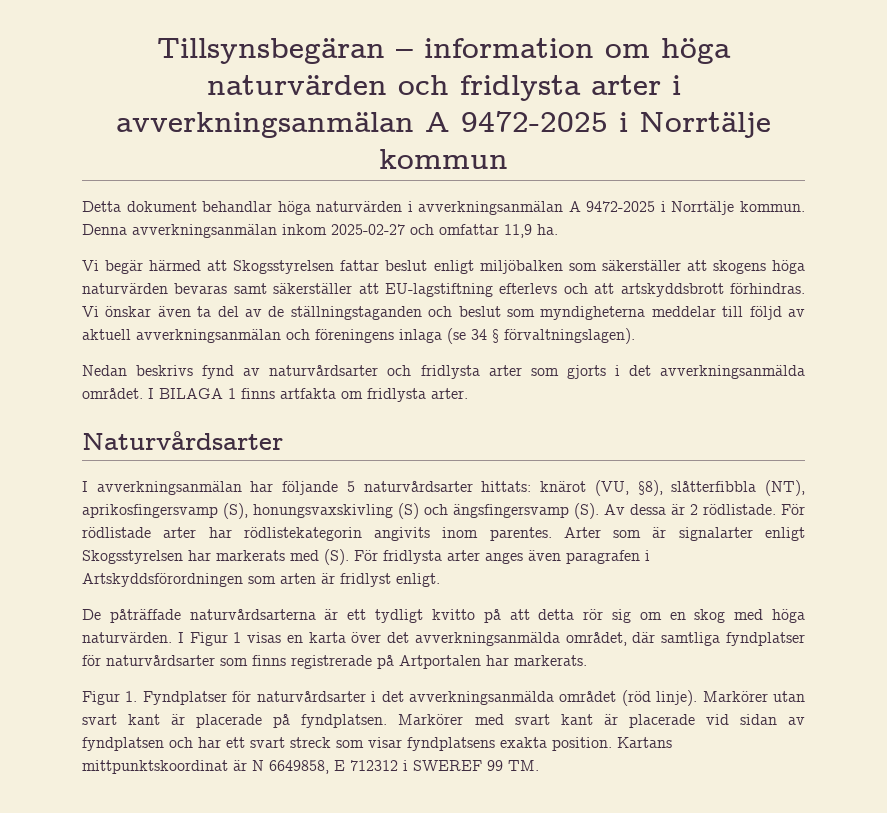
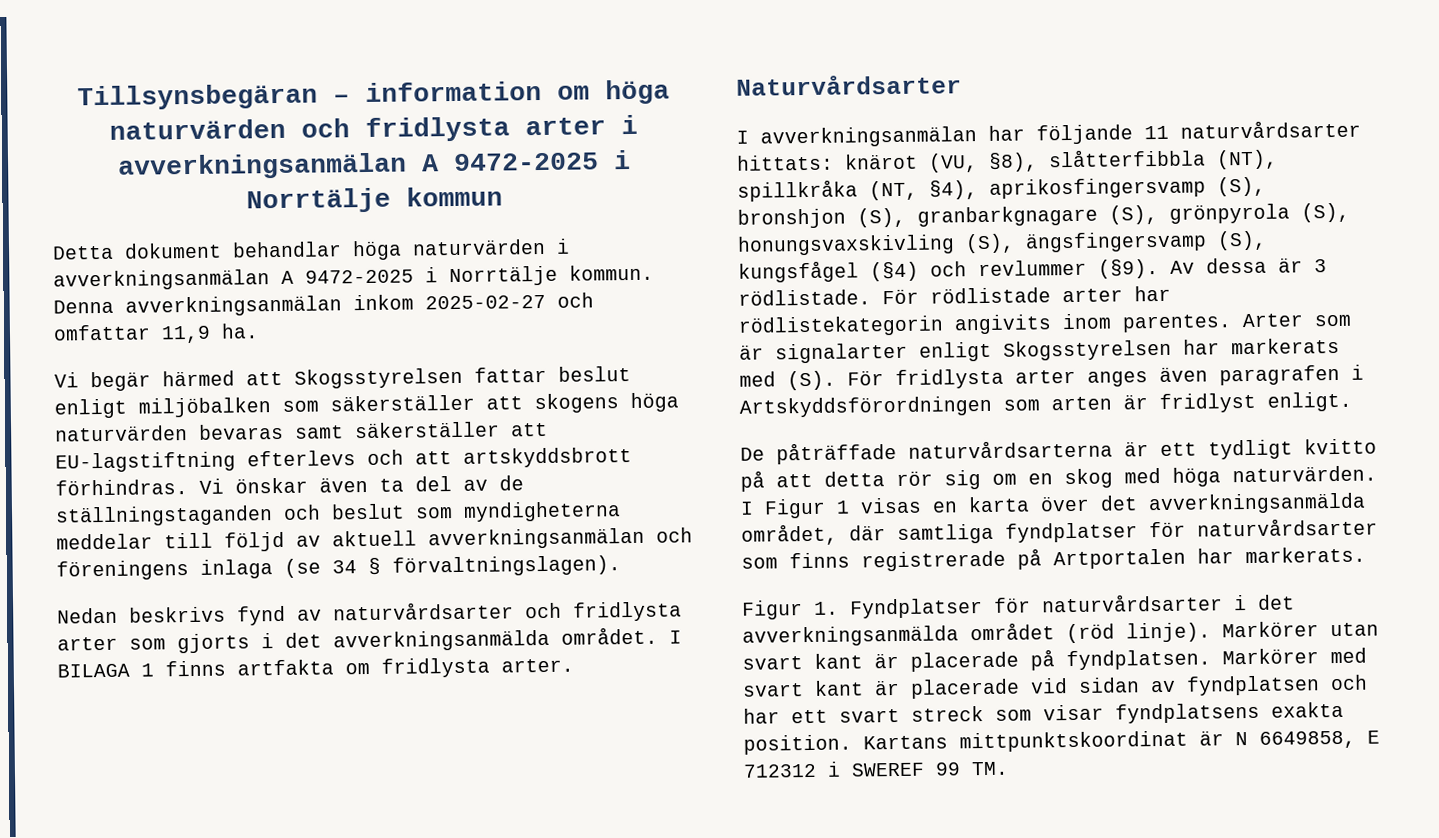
- I avverkningsanmälan har följande 5 naturvårdsarter hittats: knärot (VU, §8), slåtterfibbla (NT), aprikosfingersvamp (S), honungsvaxskivling (S) och ängsfingersvamp (S). Av dessa är 2 rödlistade.
+ I avverkningsanmälan har följande 11 naturvårdsarter hittats: knärot (VU, §8), slåtterfibbla (NT), spillkråka (NT, §4), aprikosfingersvamp (S), bronshjon (S), granbarkgnagare (S), grönpyrola (S), honungsvaxskivling (S), ängsfingersvamp (S), kungsfågel (§4) och revlummer (§9). Av dessa är 3 rödlistade.

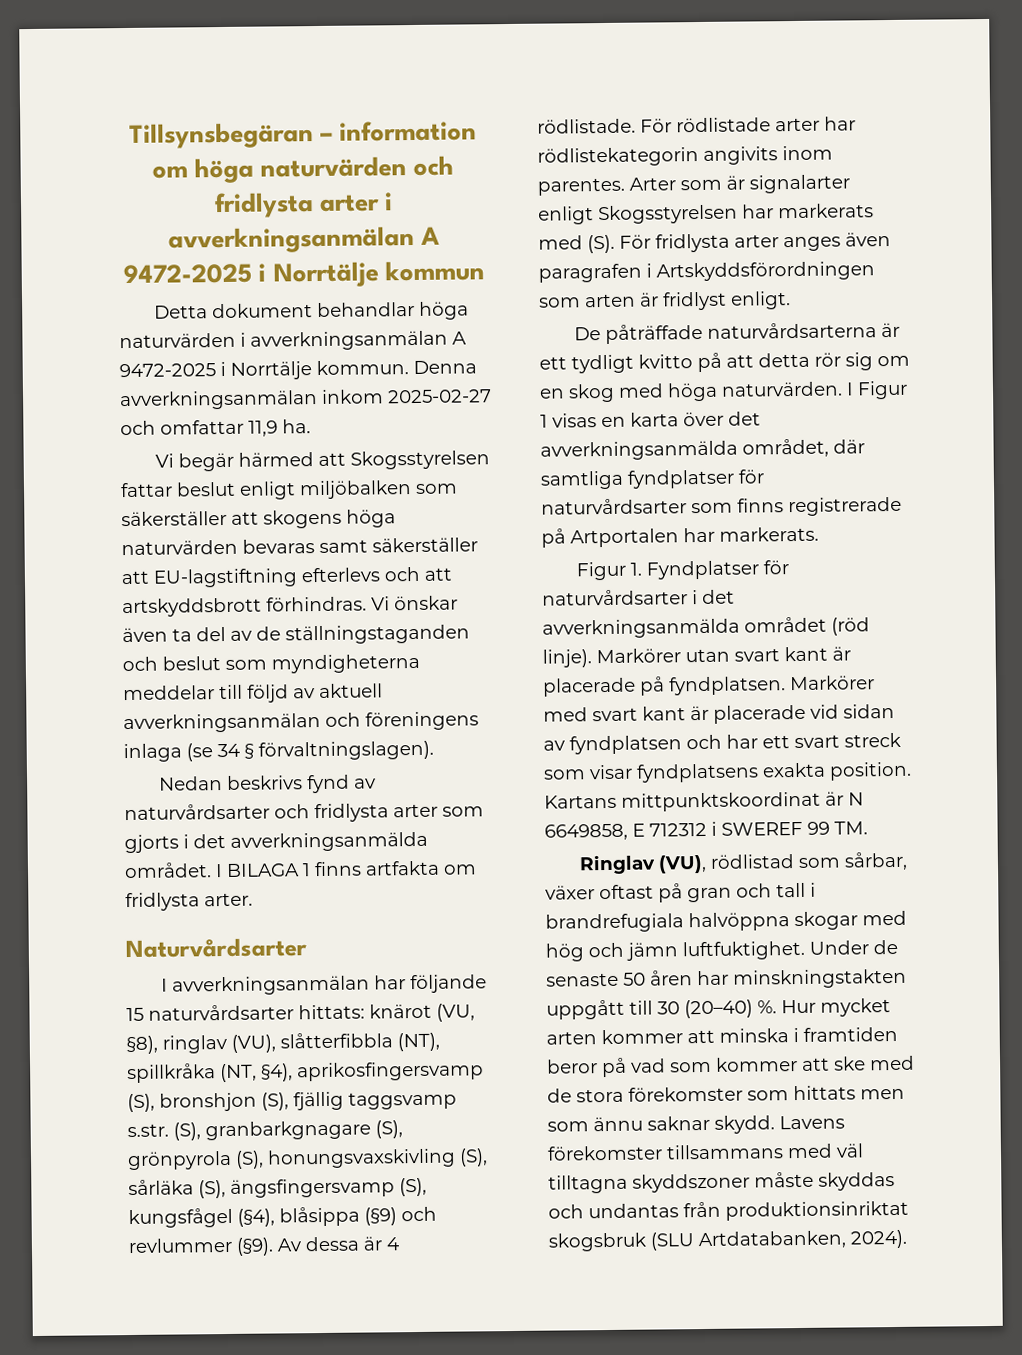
- I avverkningsanmälan har följande 11 naturvårdsarter hittats: knärot (VU, §8), slåtterfibbla (NT), spillkråka (NT, §4), aprikosfingersvamp (S), bronshjon (S), granbarkgnagare (S), grönpyrola (S), honungsvaxskivling (S), ängsfingersvamp (S), kungsfågel (§4) och revlummer (§9).
+ I avverkningsanmälan har följande 15 naturvårdsarter hittats: knärot (VU, §8), ringlav (VU), slåtterfibbla (NT), spillkråka (NT, §4), aprikosfingersvamp (S), bronshjon (S), fjällig taggsvamp s.str. (S), granbarkgnagare (S), grönpyrola (S), honungsvaxskivling (S), sårläka (S), ängsfingersvamp (S), kungsfågel (§4), blåsippa (§9) och revlummer (§9).
- Av dessa är 3 rödlistade.
+ Av dessa är 4 rödlistade.
+ Ringlav (VU), rödlistad som sårbar, växer oftast på gran och tall i brandrefugiala halvöppna skogar med hög och jämn luftfuktighet. Under de senaste 50 åren har minskningstakten uppgått till 30 (20–40) %. Hur mycket arten kommer att minska i framtiden beror på vad som kommer att ske med de stora förekomster som hittats men som ännu saknar skydd. Lavens förekomster tillsammans med väl tilltagna skyddszoner måste skyddas och undantas från produktionsinriktat skogsbruk (SLU Artdatabanken, 2024).

